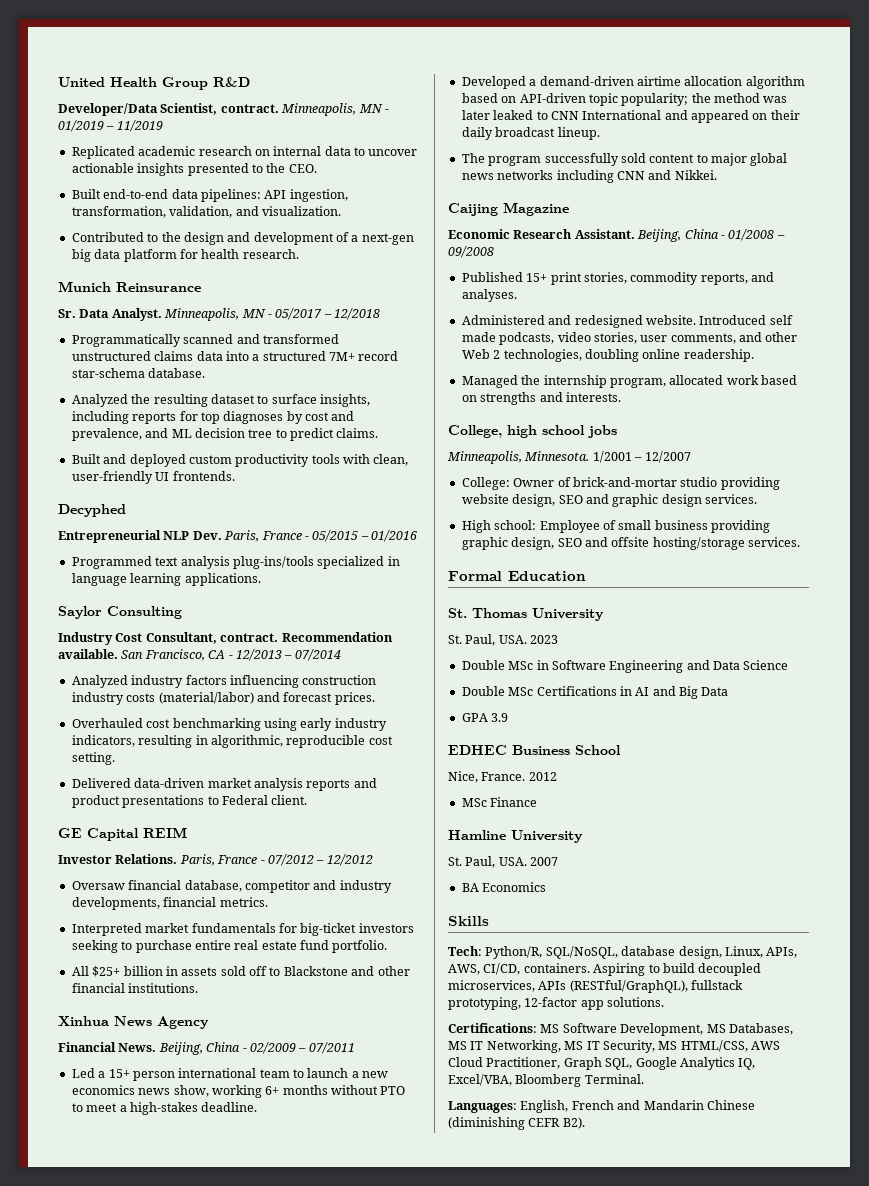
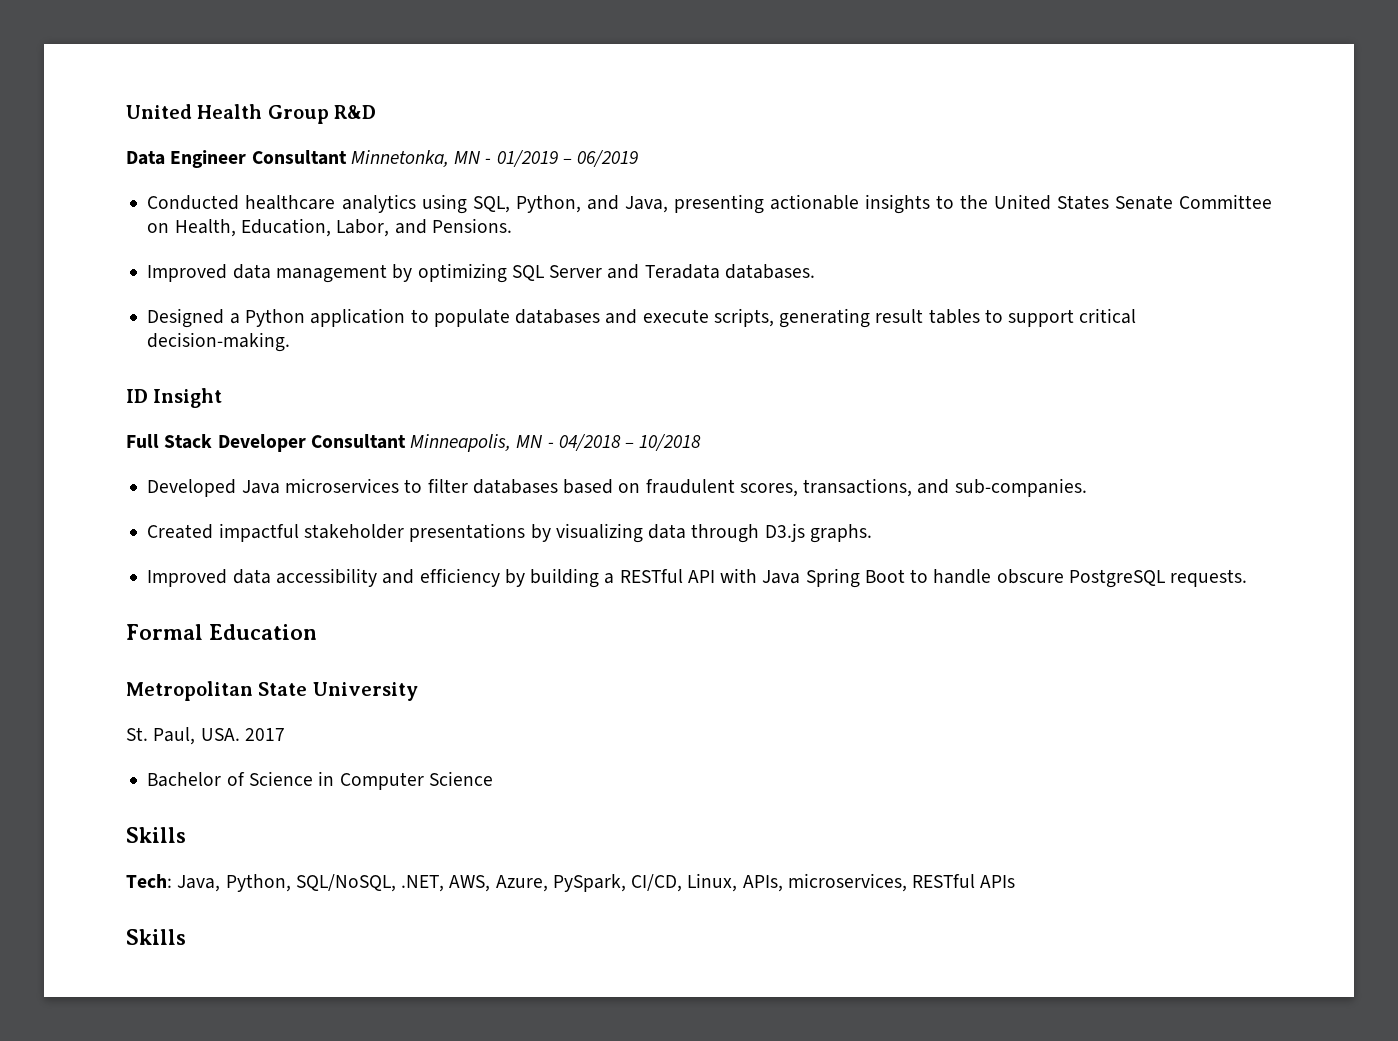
- Developer/Data Scientist, contract. Minneapolis, MN - 01/2019 – 11/2019
- Replicated academic research on internal data to uncover actionable insights presented to the CEO.
- Built end-to-end data pipelines: API ingestion, transformation, validation, and visualization.
- Contributed to the design and development of a next-gen big data platform for health research.
- Munich Reinsurance
- Sr. Data Analyst. Minneapolis, MN - 05/2017 – 12/2018
- Programmatically scanned and transformed unstructured claims data into a structured 7M+ record star-schema database.
- Analyzed the resulting dataset to surface insights, including reports for top diagnoses by cost and prevalence, and ML decision tree to predict claims.
- Built and deployed custom productivity tools with clean, user-friendly UI frontends.
- Decyphed
- Entrepreneurial NLP Dev. Paris, France - 05/2015 – 01/2016
- Programmed text analysis plug-ins/tools specialized in language learning applications.
- Saylor Consulting
- Industry Cost Consultant, contract. Recommendation available. San Francisco, CA - 12/2013 – 07/2014
- Analyzed industry factors influencing construction industry costs (material/labor) and forecast prices.
- Overhauled cost benchmarking using early industry indicators, resulting in algorithmic, reproducible cost setting.
- Delivered data-driven market analysis reports and product presentations to Federal client.
- GE Capital REIM
- Investor Relations. Paris, France - 07/2012 – 12/2012
- Oversaw financial database, competitor and industry developments, financial metrics.
- Interpreted market fundamentals for big-ticket investors seeking to purchase entire real estate fund portfolio.
- All $25+ billion in assets sold off to Blackstone and other financial institutions.
- Xinhua News Agency
- Financial News. Beijing, China - 02/2009 – 07/2011
- Led a 15+ person international team to launch a new economics news show, working 6+ months without PTO to meet a high-stakes deadline.
- Developed a demand-driven airtime allocation algorithm based on API-driven topic popularity; the method was later leaked to CNN International and appeared on their daily broadcast lineup.
- The program successfully sold content to major global news networks including CNN and Nikkei.
- Caijing Magazine
- Economic Research Assistant. Beijing, China - 01/2008 – 09/2008
- Published 15+ print stories, commodity reports, and analyses.
- Administered and redesigned website. Introduced self made podcasts, video stories, user comments, and other Web 2 technologies, doubling online readership.
- Managed the internship program, allocated work based on strengths and interests.
- College, high school jobs
- Minneapolis, Minnesota. 1/2001 – 12/2007
- College: Owner of brick-and-mortar studio providing website design, SEO and graphic design services.
- High school: Employee of small business providing graphic design, SEO and offsite hosting/storage services.
+ Data Engineer Consultant Minnetonka, MN - 01/2019 – 06/2019
+ Conducted healthcare analytics using SQL, Python, and Java, presenting actionable insights to the United States Senate Committee on Health, Education, Labor, and Pensions.
+ Improved data management by optimizing SQL Server and Teradata databases.
+ Designed a Python application to populate databases and execute scripts, generating result tables to support critical decision-making.
+ ID Insight
+ Full Stack Developer Consultant Minneapolis, MN - 04/2018 – 10/2018
+ Developed Java microservices to filter databases based on fraudulent scores, transactions, and sub-companies.
+ Created impactful stakeholder presentations by visualizing data through D3.js graphs.
+ Improved data accessibility and efficiency by building a RESTful API with Java Spring Boot to handle obscure PostgreSQL requests.
- St. Thomas University
- St. Paul, USA. 2023
- Double MSc in Software Engineering and Data Science
- Double MSc Certifications in AI and Big Data
- GPA 3.9
- EDHEC Business School
- Nice, France. 2012
- MSc Finance
- Hamline University
- St. Paul, USA. 2007
- BA Economics
+ Metropolitan State University
+ St. Paul, USA. 2017
+ Bachelor of Science in Computer Science
  Skills
- Tech: Python/R, SQL/NoSQL, database design, Linux, APIs, AWS, CI/CD, containers. Aspiring to build decoupled microservices, APIs (RESTful/GraphQL), fullstack prototyping, 12-factor app solutions.
- Certifications: MS Software Development, MS Databases, MS IT Networking, MS IT Security, MS HTML/CSS, AWS Cloud Practitioner, Graph SQL, Google Analytics IQ, Excel/VBA, Bloomberg Terminal.
- Languages: English, French and Mandarin Chinese (diminishing CEFR B2).
+ Tech: Java, Python, SQL/NoSQL, .NET, AWS, Azure, PySpark, CI/CD, Linux, APIs, microservices, RESTful APIs
+ Skills

